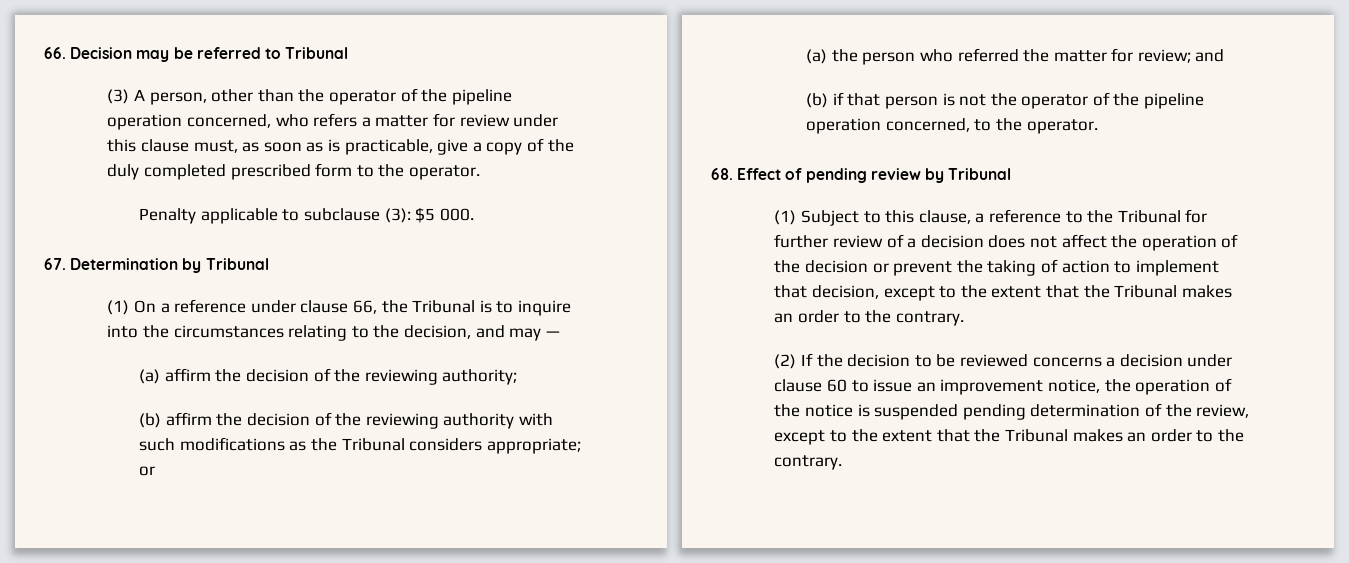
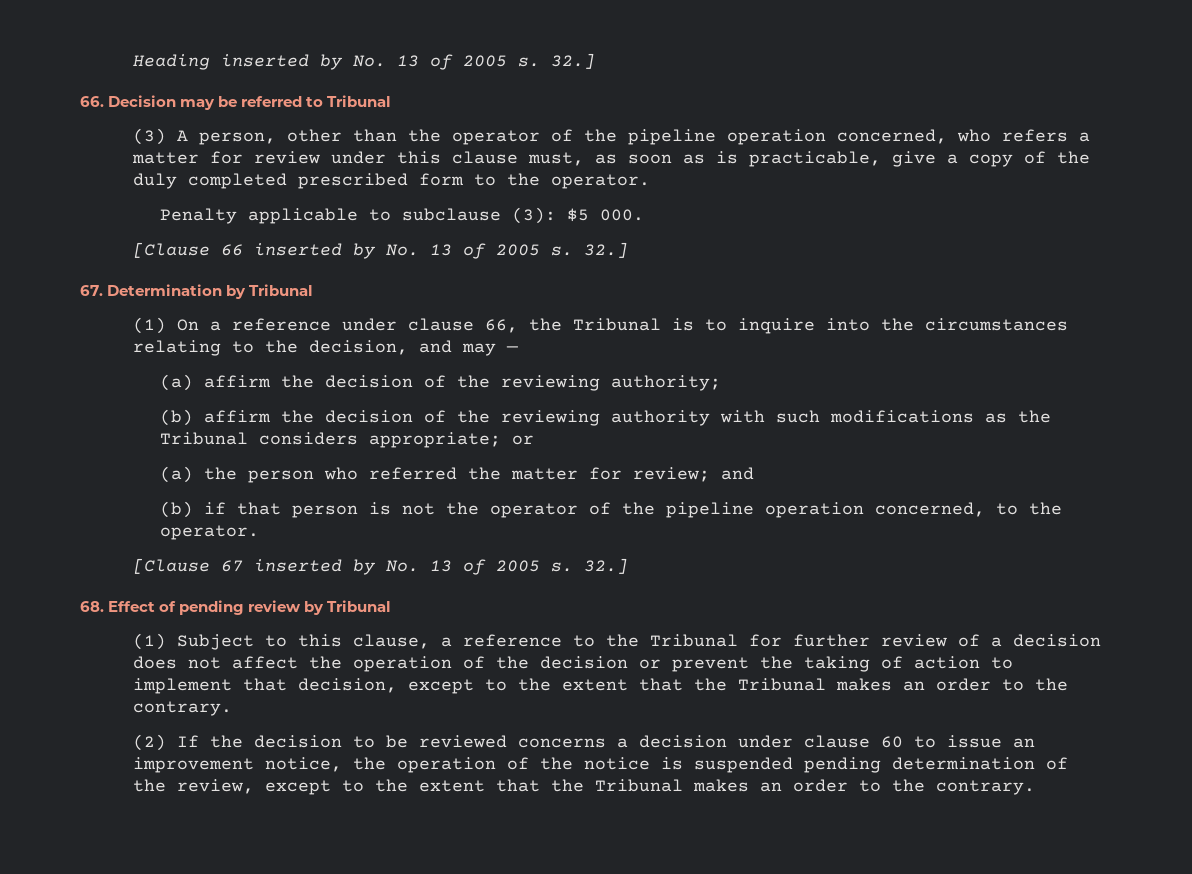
+ Heading inserted by No. 13 of 2005 s. 32.]
+ [Clause 66 inserted by No. 13 of 2005 s. 32.]
+ [Clause 67 inserted by No. 13 of 2005 s. 32.]

